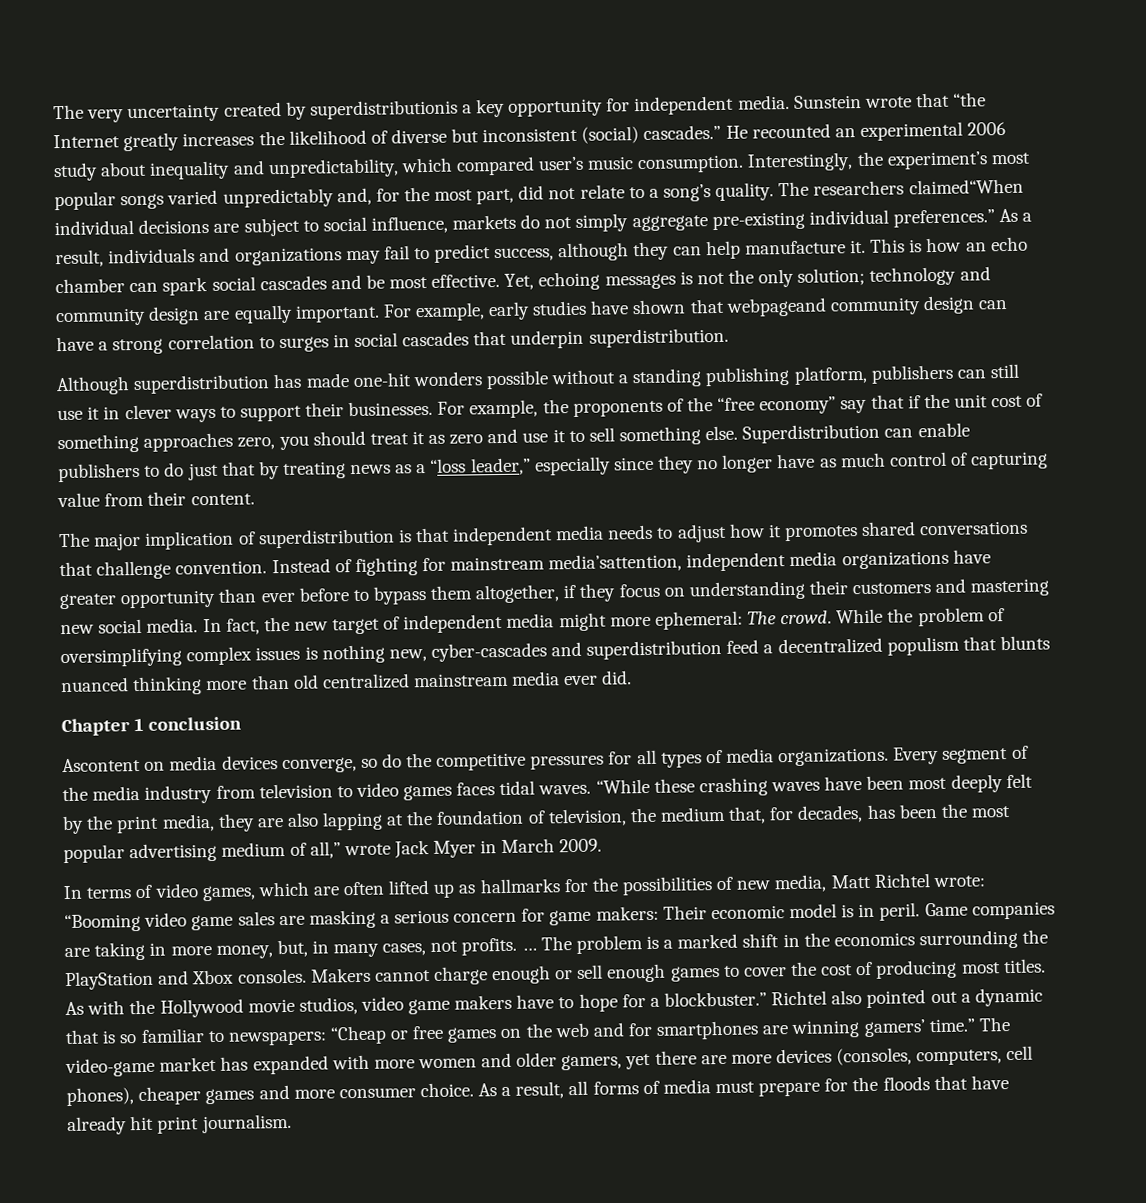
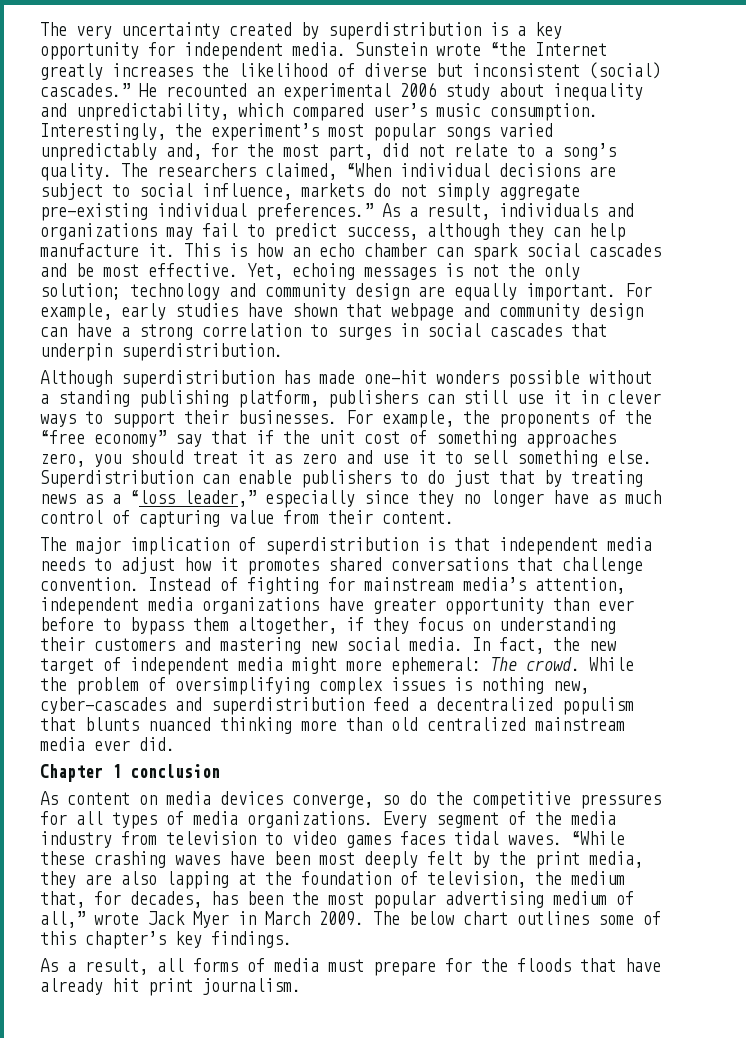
- The very uncertainty created by superdistributionis a key opportunity for independent media.
+ The very uncertainty created by superdistribution is a key opportunity for independent media.
- Sunstein wrote that “the Internet greatly increases the likelihood of diverse but inconsistent (social) cascades.”
+ Sunstein wrote “the Internet greatly increases the likelihood of diverse but inconsistent (social) cascades.”
- The researchers claimed“When individual decisions are subject to social influence, markets do not simply aggregate pre-existing individual preferences.”
+ The researchers claimed, “When individual decisions are subject to social influence, markets do not simply aggregate pre-existing individual preferences.”
- For example, early studies have shown that webpageand community design can have a strong correlation to surges in social cascades that underpin superdistribution.
+ For example, early studies have shown that webpage and community design can have a strong correlation to surges in social cascades that underpin superdistribution.
- Instead of fighting for mainstream media’sattention, independent media organizations have greater opportunity than ever before to bypass them altogether, if they focus on understanding their customers and mastering new social media.
+ Instead of fighting for mainstream media’s attention, independent media organizations have greater opportunity than ever before to bypass them altogether, if they focus on understanding their customers and mastering new social media.
- Ascontent on media devices converge, so do the competitive pressures for all types of media organizations.
+ As content on media devices converge, so do the competitive pressures for all types of media organizations.
- “While these crashing waves have been most deeply felt by the print media, they are also lapping at the foundation of television, the medium that, for decades, has been the most popular advertising medium of all,” wrote Jack Myer in March 2009.
- In terms of video games, which are often lifted up as hallmarks for the possibilities of new media, Matt Richtel wrote: “Booming video game sales are masking a serious concern for game makers: Their economic model is in peril. Game companies are taking in more money, but, in many cases, not profits. … The problem is a marked shift in the economics surrounding the PlayStation and Xbox consoles. Makers cannot charge enough or sell enough games to cover the cost of producing most titles. As with the Hollywood movie studios, video game makers have to hope for a blockbuster.” Richtel also pointed out a dynamic that is so familiar to newspapers: “Cheap or free games on the web and for smartphones are winning gamers’ time.” The video-game market has expanded with more women and older gamers, yet there are more devices (consoles, computers, cell phones), cheaper games and more consumer choice. As a result, all forms of media must prepare for the floods that have already hit print journalism.
+ “While these crashing waves have been most deeply felt by the print media, they are also lapping at the foundation of television, the medium that, for decades, has been the most popular advertising medium of all,” wrote Jack Myer in March 2009. The below chart outlines some of this chapter’s key findings.
+ As a result, all forms of media must prepare for the floods that have already hit print journalism.

